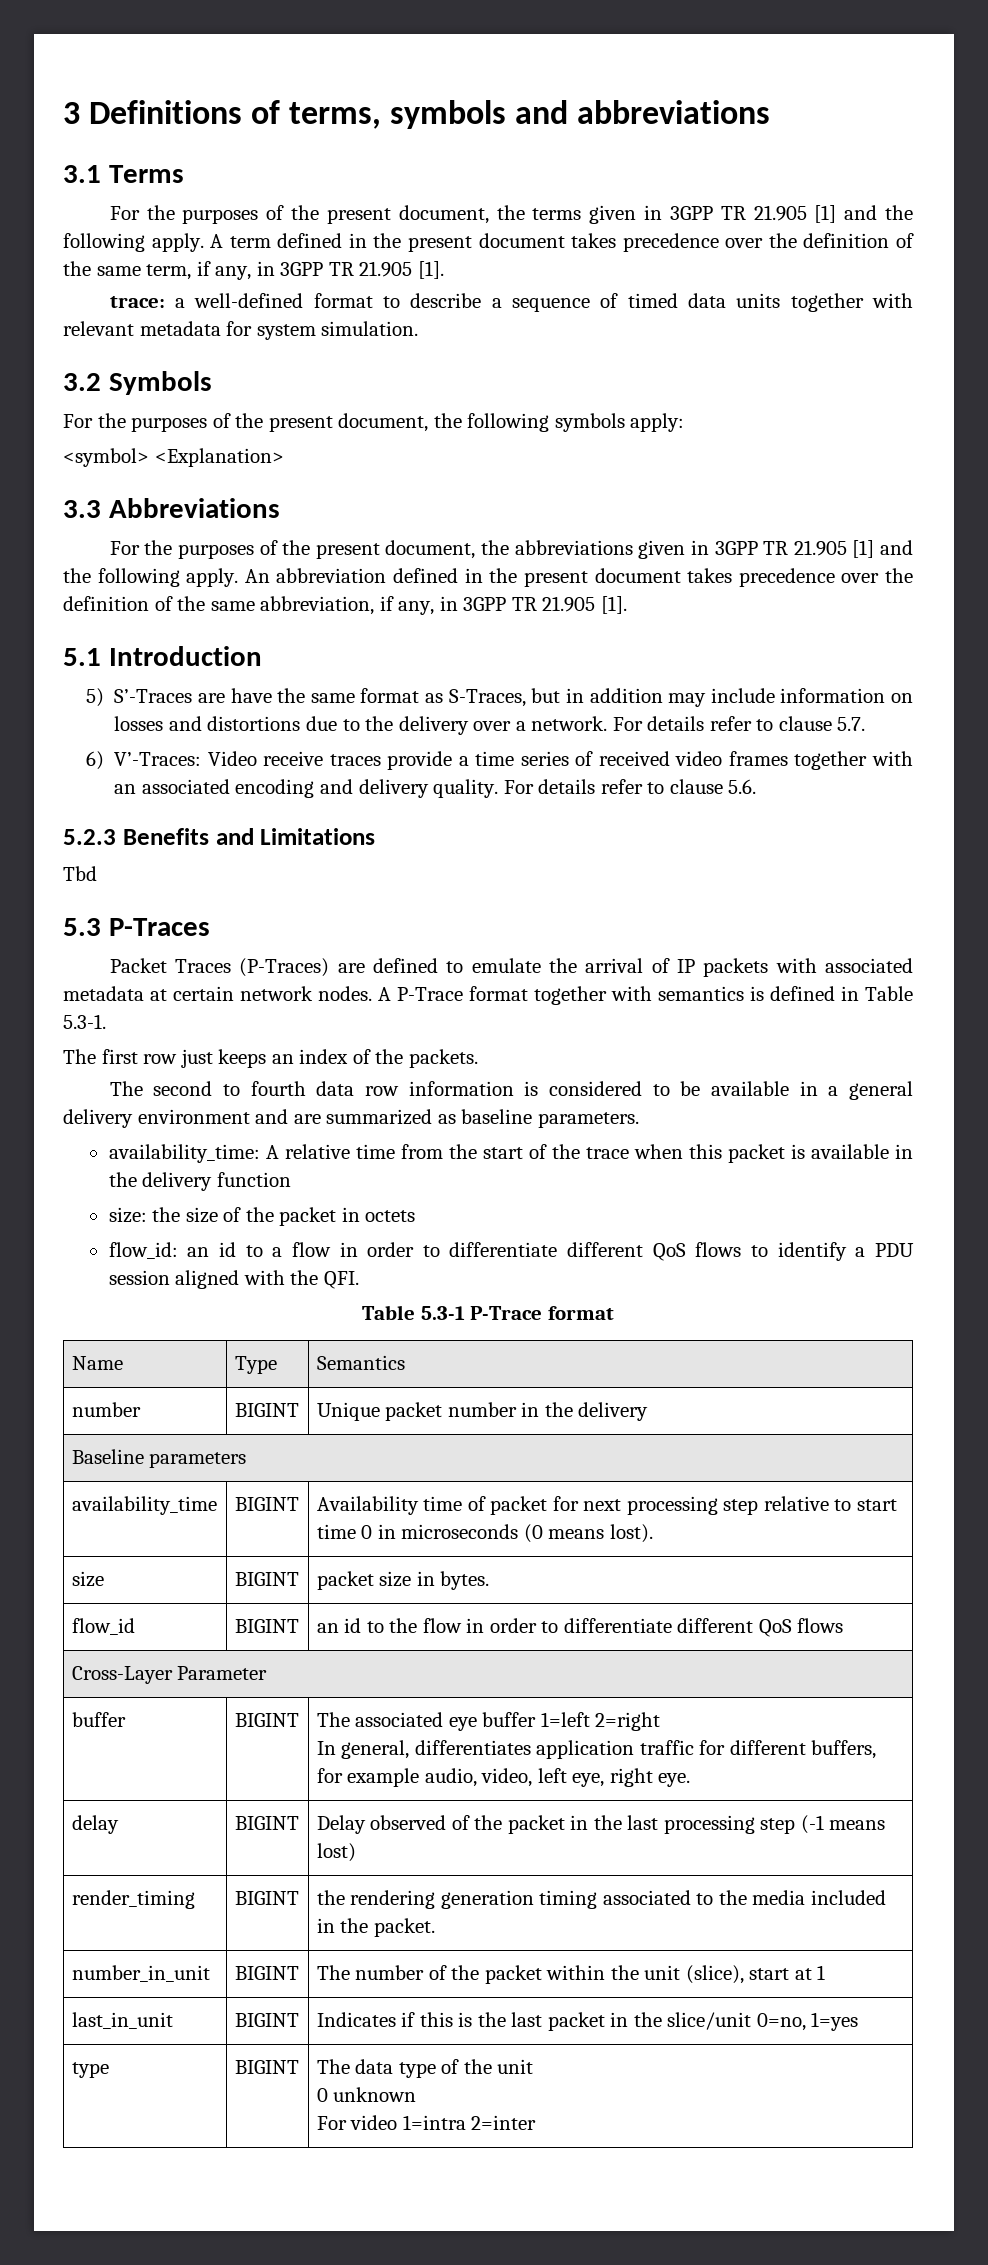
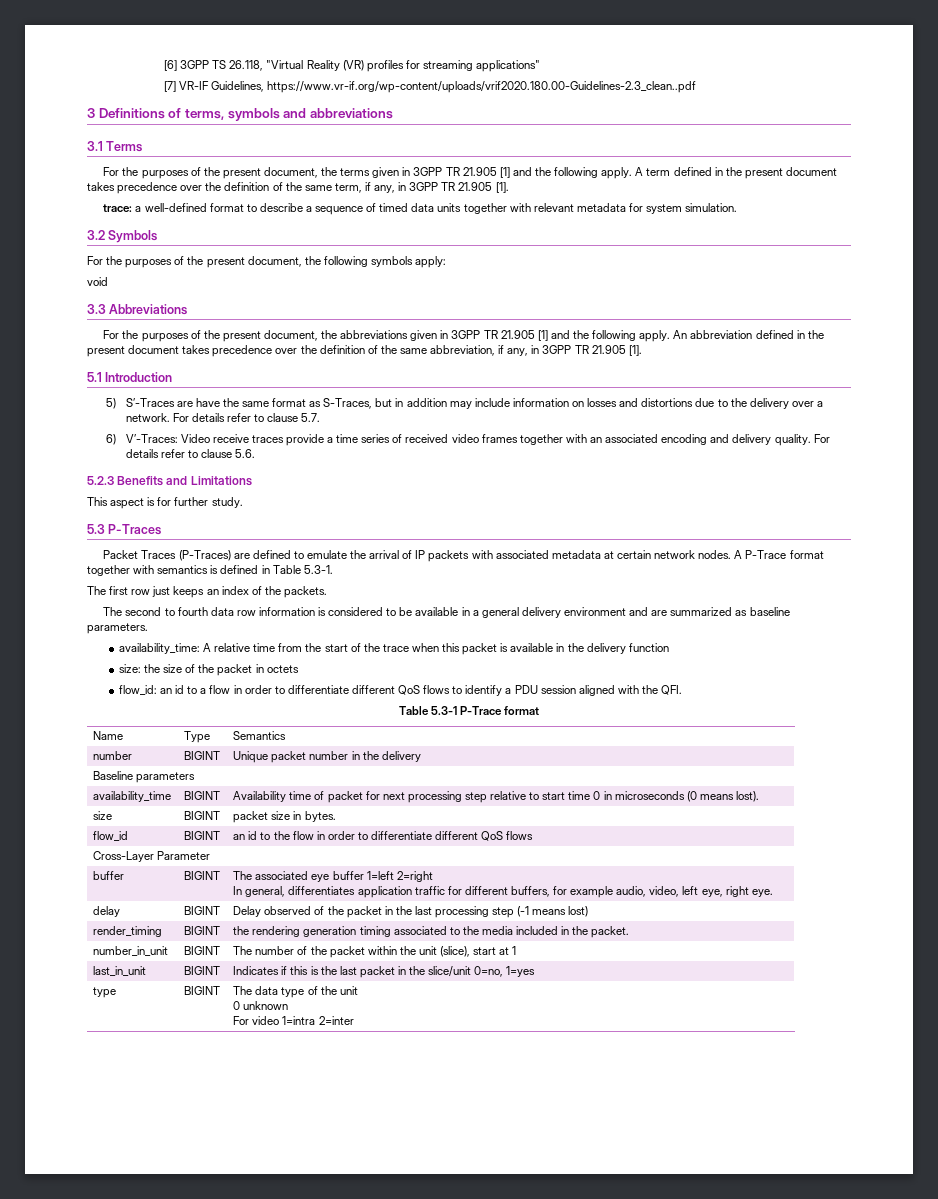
+ [6] 3GPP TS 26.118, "Virtual Reality (VR) profiles for streaming applications"
+ [7] VR-IF Guidelines, https://www.vr-if.org/wp-content/uploads/vrif2020.180.00-Guidelines-2.3_clean..pdf
- <symbol> <Explanation>
+ void
- Tbd
+ This aspect is for further study.

